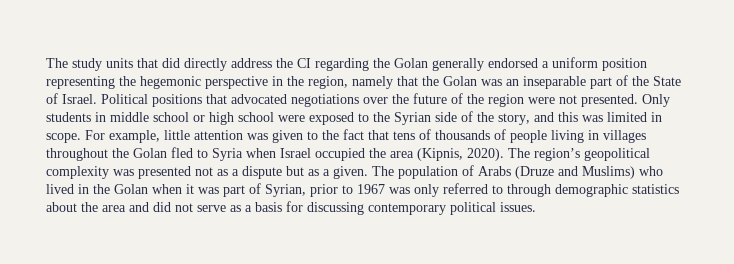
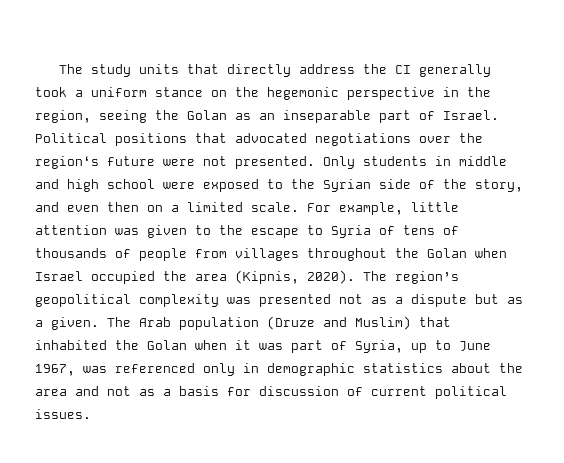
- The study units that did directly address the CI regarding the Golan generally endorsed a uniform position representing the hegemonic perspective in the region, namely that the Golan was an inseparable part of the State of Israel.
+ The study units that directly address the CI generally took a uniform stance on the hegemonic perspective in the region, seeing the Golan as an inseparable part of Israel.
- Political positions that advocated negotiations over the future of the region were not presented.
+ Political positions that advocated negotiations over the region‘s future were not presented.
- Only students in middle school or high school were exposed to the Syrian side of the story, and this was limited in scope.
+ Only students in middle and high school were exposed to the Syrian side of the story, and even then on a limited scale.
- For example, little attention was given to the fact that tens of thousands of people living in villages throughout the Golan fled to Syria when Israel occupied the area (Kipnis, 2020).
+ For example, little attention was given to the escape to Syria of tens of thousands of people from villages throughout the Golan when Israel occupied the area (Kipnis, 2020).
- The population of Arabs (Druze and Muslims) who lived in the Golan when it was part of Syrian, prior to 1967 was only referred to through demographic statistics about the area and did not serve as a basis for discussing contemporary political issues.
+ The Arab population (Druze and Muslim) that inhabited the Golan when it was part of Syria, up to June 1967, was referenced only in demographic statistics about the area and not as a basis for discussion of current political issues.

